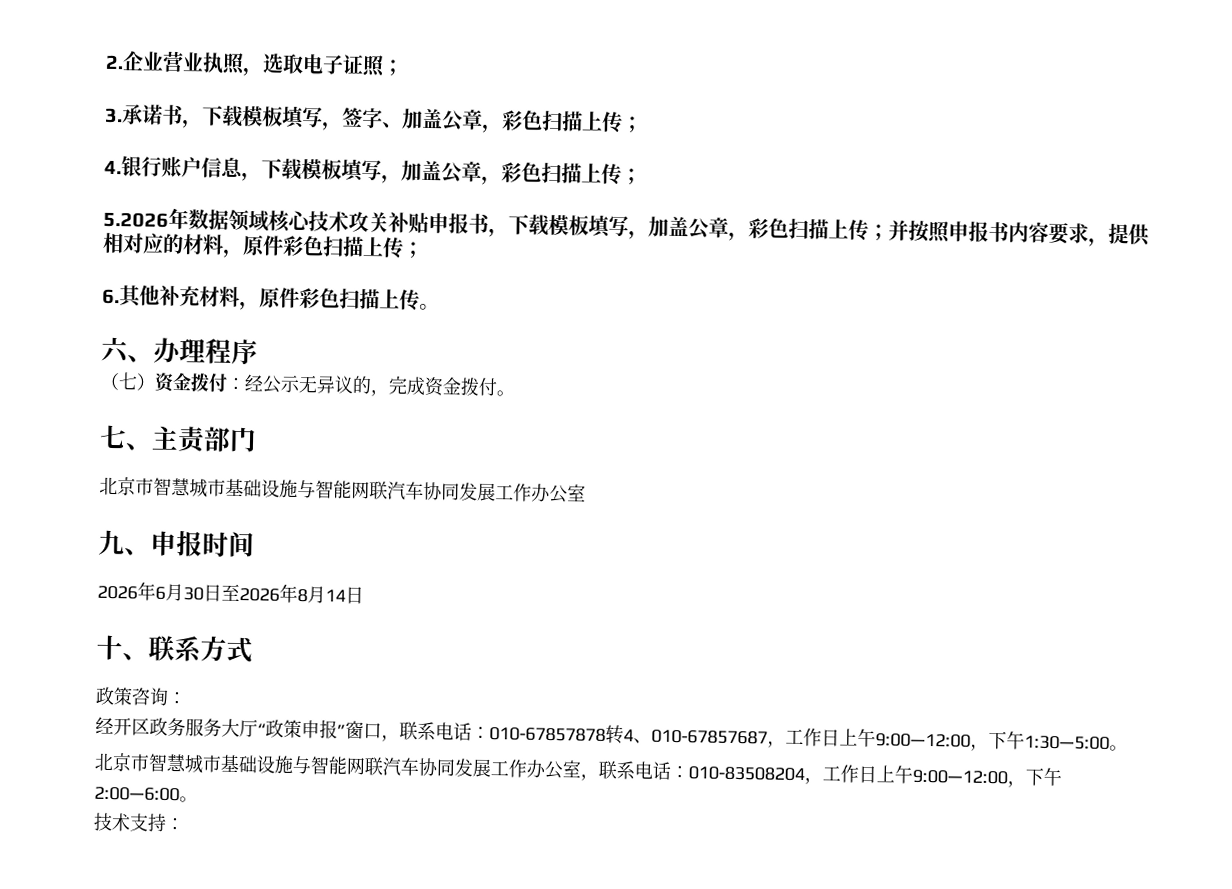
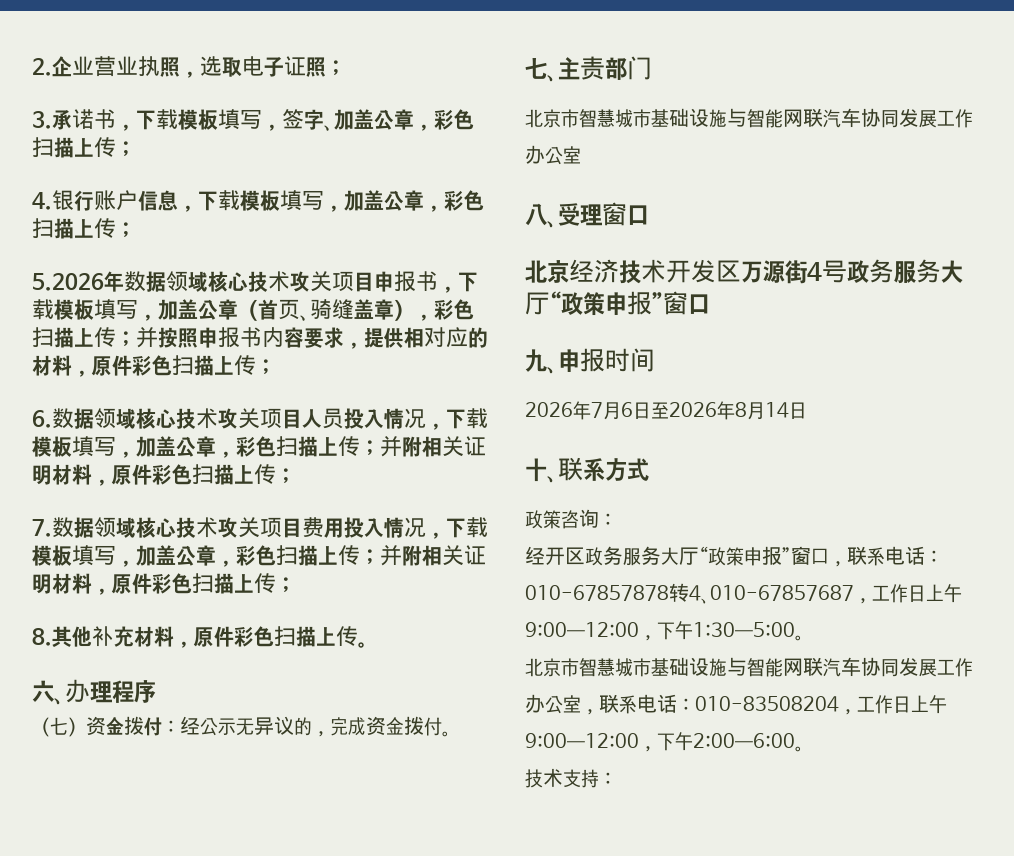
- 5.2026年数据领域核心技术攻关补贴申报书，下载模板填写，加盖公章，彩色扫描上传；并按照申报书内容要求，提供相对应的材料，原件彩色扫描上传；
+ 5.2026年数据领域核心技术攻关项目申报书，下载模板填写，加盖公章（首页、骑缝盖章），彩色扫描上传；并按照申报书内容要求，提供相对应的材料，原件彩色扫描上传；
- 6.其他补充材料，原件彩色扫描上传。
+ 6.数据领域核心技术攻关项目人员投入情况，下载模板填写，加盖公章，彩色扫描上传；并附相关证明材料，原件彩色扫描上传；
+ 7.数据领域核心技术攻关项目费用投入情况，下载模板填写，加盖公章，彩色扫描上传；并附相关证明材料，原件彩色扫描上传；
+ 8.其他补充材料，原件彩色扫描上传。
+ 八、受理窗口
+ 北京经济技术开发区万源街4号政务服务大厅“政策申报”窗口
- 2026年6月30日至2026年8月14日
+ 2026年7月6日至2026年8月14日

